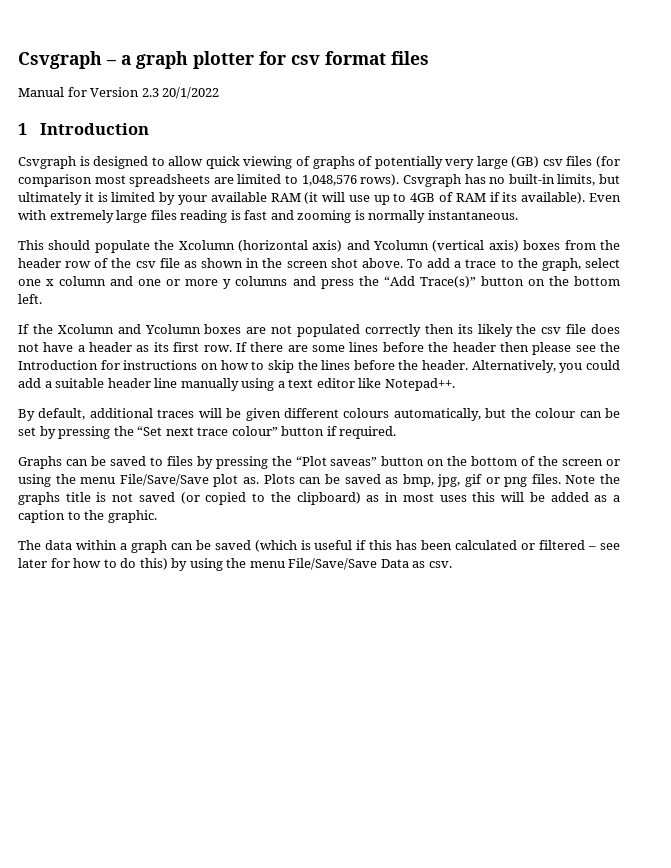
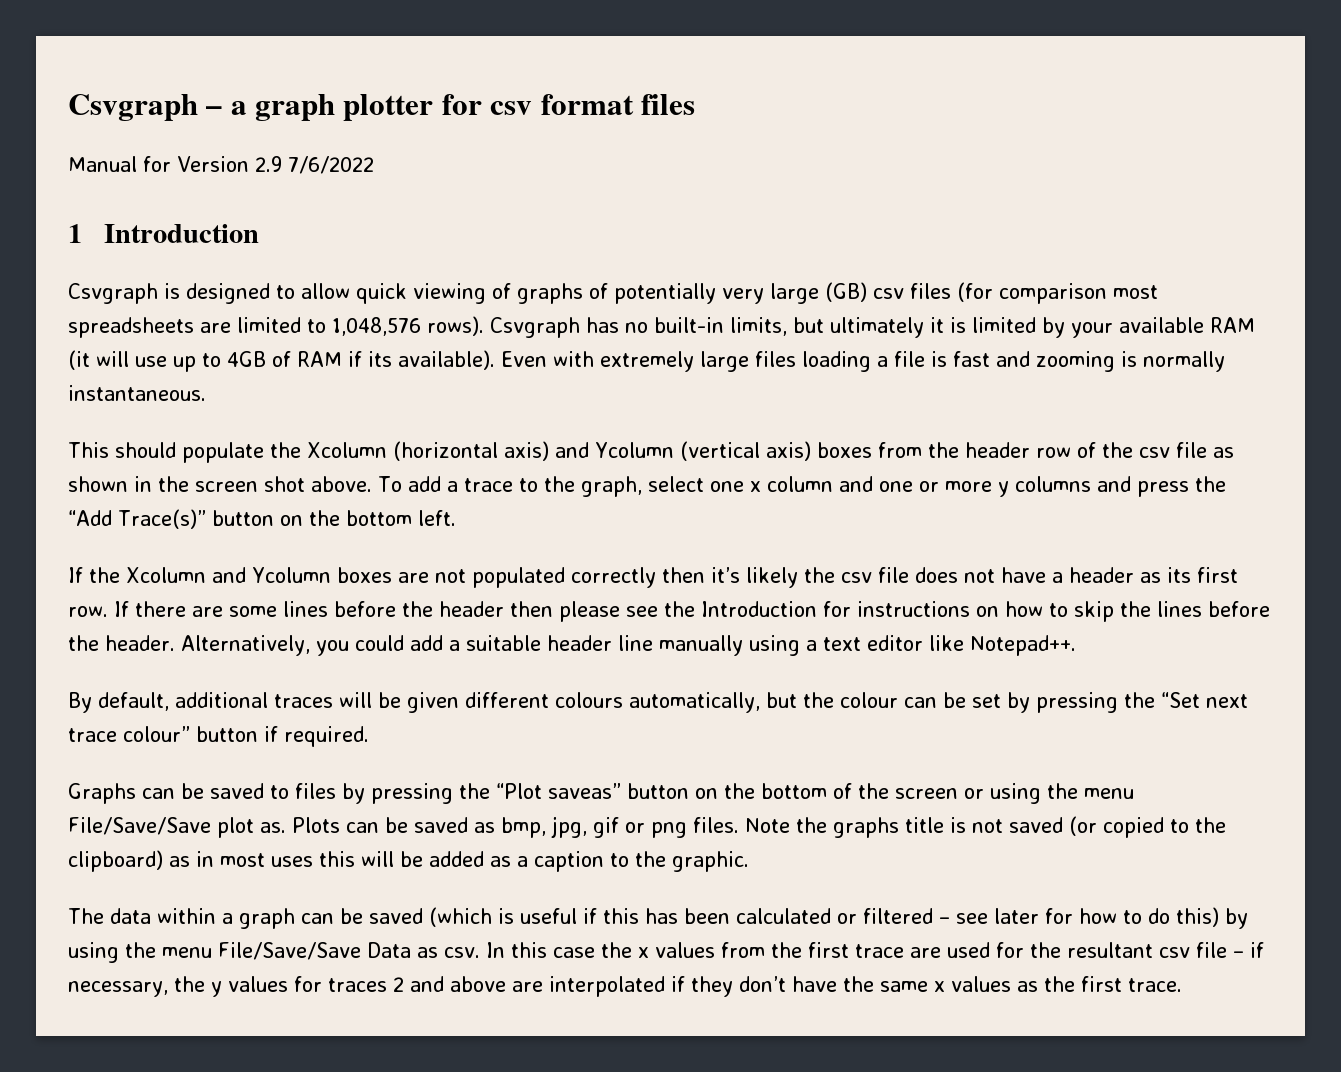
- Manual for Version 2.3 20/1/2022
+ Manual for Version 2.9 7/6/2022
- Even with extremely large files reading is fast and zooming is normally instantaneous.
+ Even with extremely large files loading a file is fast and zooming is normally instantaneous.
- If the Xcolumn and Ycolumn boxes are not populated correctly then its likely the csv file does not have a header as its first row.
+ If the Xcolumn and Ycolumn boxes are not populated correctly then it’s likely the csv file does not have a header as its first row.
+ In this case the x values from the first trace are used for the resultant csv file – if necessary, the y values for traces 2 and above are interpolated if they don’t have the same x values as the first trace.

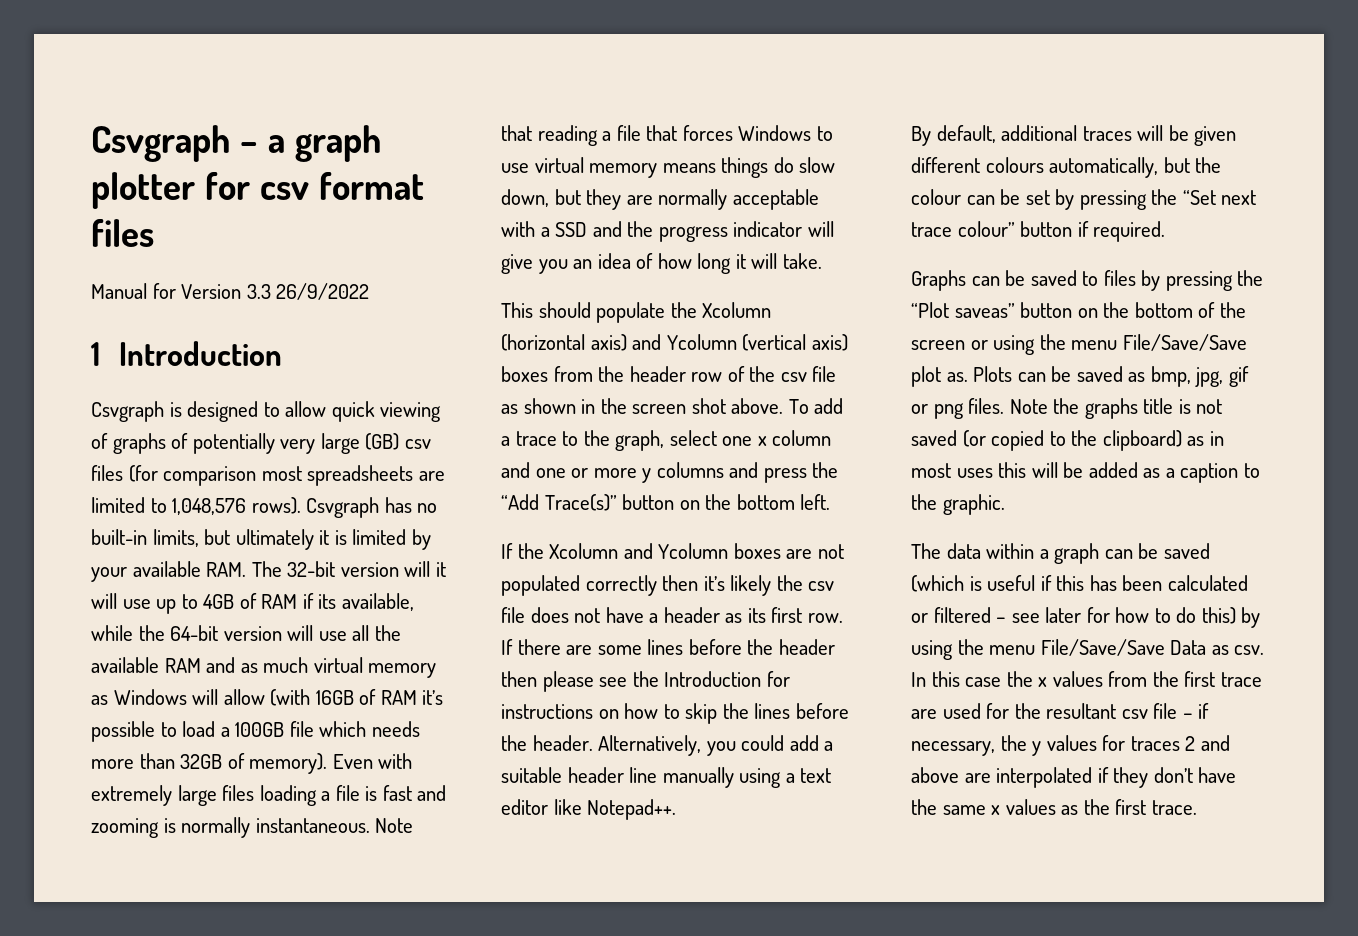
- Manual for Version 2.9 7/6/2022
+ Manual for Version 3.3 26/9/2022
- Csvgraph has no built-in limits, but ultimately it is limited by your available RAM (it will use up to 4GB of RAM if its available).
+ Csvgraph has no built-in limits, but ultimately it is limited by your available RAM. The 32-bit version will it will use up to 4GB of RAM if its available, while the 64-bit version will use all the available RAM and as much virtual memory as Windows will allow (with 16GB of RAM it’s possible to load a 100GB file which needs more than 32GB of memory).
+ Note that reading a file that forces Windows to use virtual memory means things do slow down, but they are normally acceptable with a SSD and the progress indicator will give you an idea of how long it will take.

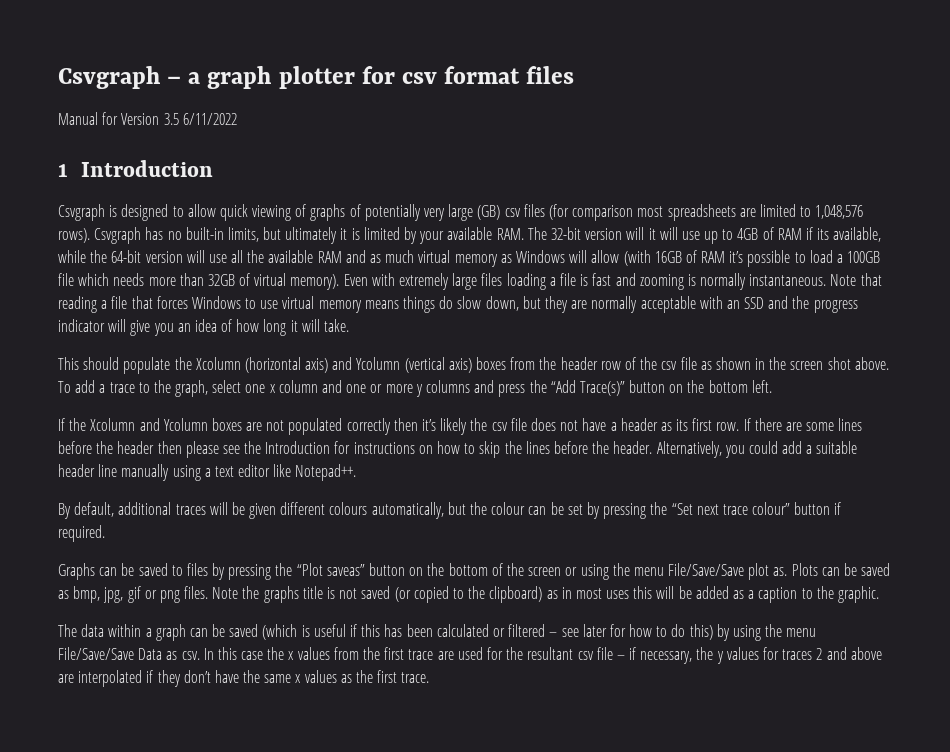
- Manual for Version 3.3 26/9/2022
+ Manual for Version 3.5 6/11/2022
- Csvgraph has no built-in limits, but ultimately it is limited by your available RAM. The 32-bit version will it will use up to 4GB of RAM if its available, while the 64-bit version will use all the available RAM and as much virtual memory as Windows will allow (with 16GB of RAM it’s possible to load a 100GB file which needs more than 32GB of memory).
+ Csvgraph has no built-in limits, but ultimately it is limited by your available RAM. The 32-bit version will it will use up to 4GB of RAM if its available, while the 64-bit version will use all the available RAM and as much virtual memory as Windows will allow (with 16GB of RAM it’s possible to load a 100GB file which needs more than 32GB of virtual memory).
- Note that reading a file that forces Windows to use virtual memory means things do slow down, but they are normally acceptable with a SSD and the progress indicator will give you an idea of how long it will take.
+ Note that reading a file that forces Windows to use virtual memory means things do slow down, but they are normally acceptable with an SSD and the progress indicator will give you an idea of how long it will take.

